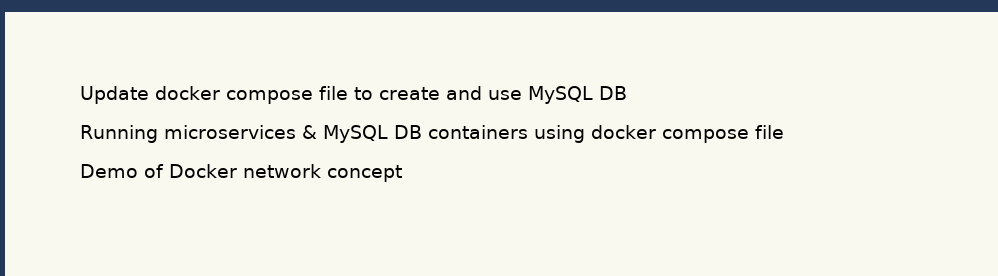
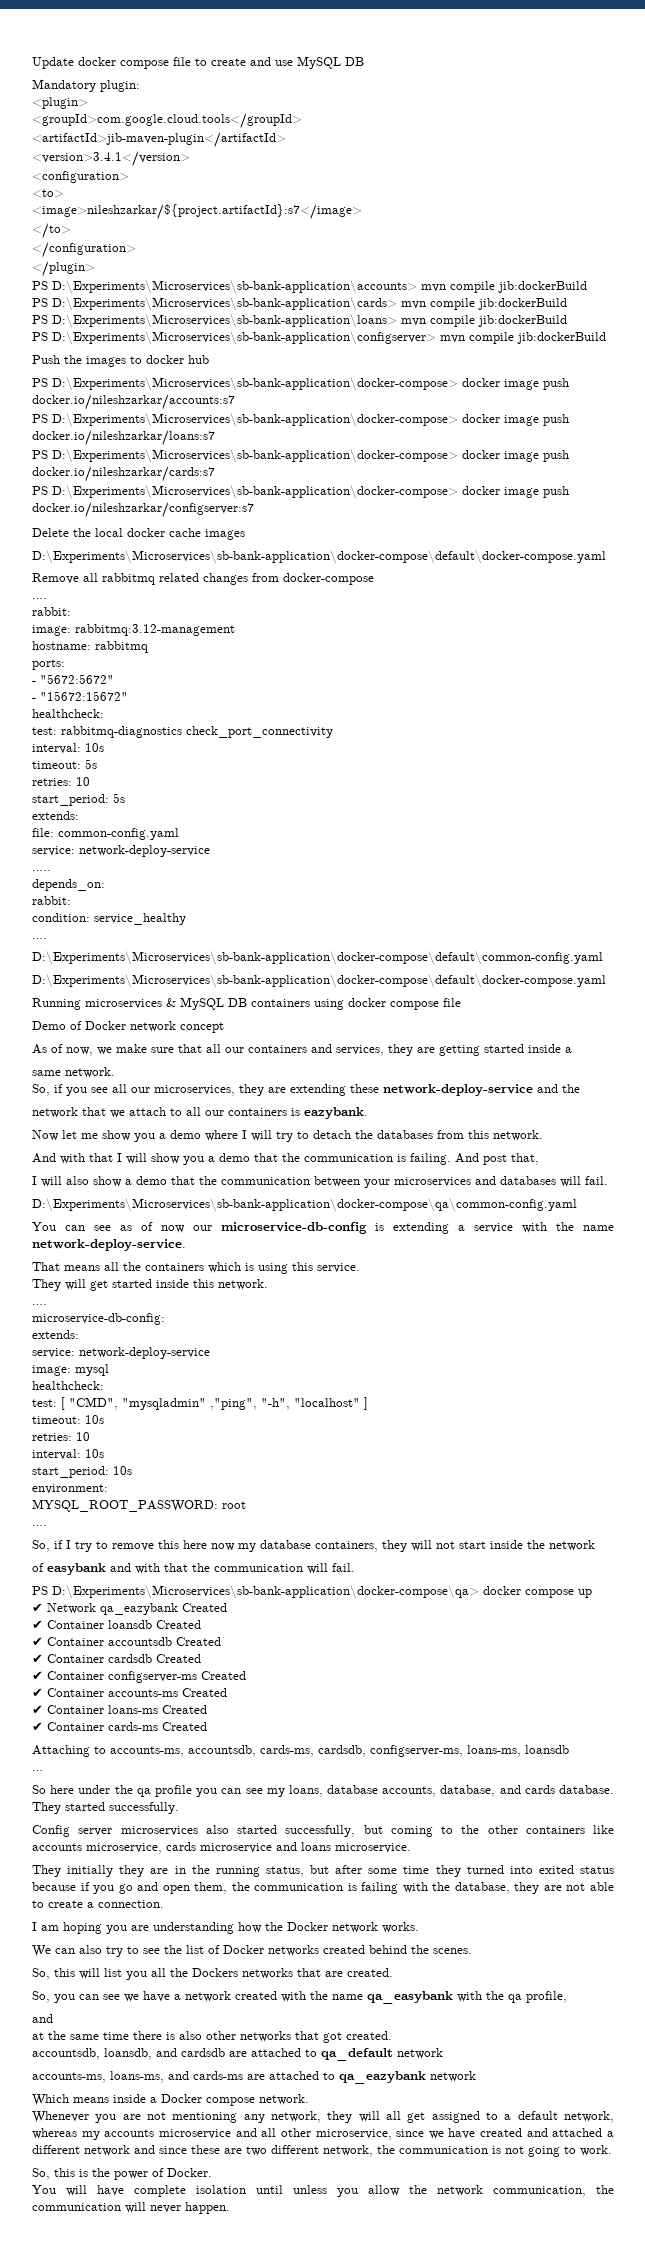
+ Mandatory plugin:
+ <plugin>
+ <groupId>com.google.cloud.tools</groupId>
+ <artifactId>jib-maven-plugin</artifactId>
+ <version>3.4.1</version>
+ <configuration>
+ <to>
+ <image>nileshzarkar/${project.artifactId}:s7</image>
+ </to>
+ </configuration>
+ </plugin>
+ PS D:\Experiments\Microservices\sb-bank-application\accounts> mvn compile jib:dockerBuild
+ PS D:\Experiments\Microservices\sb-bank-application\cards> mvn compile jib:dockerBuild
+ PS D:\Experiments\Microservices\sb-bank-application\loans> mvn compile jib:dockerBuild
+ PS D:\Experiments\Microservices\sb-bank-application\configserver> mvn compile jib:dockerBuild
+ Push the images to docker hub
+ PS D:\Experiments\Microservices\sb-bank-application\docker-compose> docker image push docker.io/nileshzarkar/accounts:s7
+ PS D:\Experiments\Microservices\sb-bank-application\docker-compose> docker image push docker.io/nileshzarkar/loans:s7
+ PS D:\Experiments\Microservices\sb-bank-application\docker-compose> docker image push docker.io/nileshzarkar/cards:s7
+ PS D:\Experiments\Microservices\sb-bank-application\docker-compose> docker image push docker.io/nileshzarkar/configserver:s7
+ Delete the local docker cache images
+ D:\Experiments\Microservices\sb-bank-application\docker-compose\default\docker-compose.yaml
+ Remove all rabbitmq related changes from docker-compose
+ ….
+ rabbit:
+ image: rabbitmq:3.12-management
+ hostname: rabbitmq
+ ports:
+ - "5672:5672"
+ - "15672:15672"
+ healthcheck:
+ test: rabbitmq-diagnostics check_port_connectivity
+ interval: 10s
+ timeout: 5s
+ retries: 10
+ start_period: 5s
+ extends:
+ file: common-config.yaml
+ service: network-deploy-service
+ …..
+ depends_on:
+ rabbit:
+ condition: service_healthy
+ ….
+ D:\Experiments\Microservices\sb-bank-application\docker-compose\default\common-config.yaml
+ D:\Experiments\Microservices\sb-bank-application\docker-compose\default\docker-compose.yaml
+ As of now, we make sure that all our containers and services, they are getting started inside a
+ same network.
+ So, if you see all our microservices, they are extending these network-deploy-service and the
+ network that we attach to all our containers is eazybank.
+ Now let me show you a demo where I will try to detach the databases from this network.
+ And with that I will show you a demo that the communication is failing. And post that,
+ I will also show a demo that the communication between your microservices and databases will fail.
+ D:\Experiments\Microservices\sb-bank-application\docker-compose\qa\common-config.yaml
+ You can see as of now our microservice-db-config is extending a service with the name network-deploy-service.
+ That means all the containers which is using this service.
+ They will get started inside this network.
+ ….
+ microservice-db-config:
+ extends:
+ service: network-deploy-service
+ image: mysql
+ healthcheck:
+ test: [ "CMD", "mysqladmin" ,"ping", "-h", "localhost" ]
+ timeout: 10s
+ retries: 10
+ interval: 10s
+ start_period: 10s
+ environment:
+ MYSQL_ROOT_PASSWORD: root
+ ….
+ So, if I try to remove this here now my database containers, they will not start inside the network
+ of easybank and with that the communication will fail.
+ PS D:\Experiments\Microservices\sb-bank-application\docker-compose\qa> docker compose up
+ ✔ Network qa_eazybank Created
+ ✔ Container loansdb Created
+ ✔ Container accountsdb Created
+ ✔ Container cardsdb Created
+ ✔ Container configserver-ms Created
+ ✔ Container accounts-ms Created
+ ✔ Container loans-ms Created
+ ✔ Container cards-ms Created
+ Attaching to accounts-ms, accountsdb, cards-ms, cardsdb, configserver-ms, loans-ms, loansdb
+ …
+ So here under the qa profile you can see my loans, database accounts, database, and cards database. They started successfully.
+ Config server microservices also started successfully, but coming to the other containers like accounts microservice, cards microservice and loans microservice.
+ They initially they are in the running status, but after some time they turned into exited status because if you go and open them, the communication is failing with the database, they are not able to create a connection.
+ I am hoping you are understanding how the Docker network works.
+ We can also try to see the list of Docker networks created behind the scenes.
+ So, this will list you all the Dockers networks that are created.
+ So, you can see we have a network created with the name qa_easybank with the qa profile,
+ and
+ at the same time there is also other networks that got created.
+ accountsdb, loansdb, and cardsdb are attached to qa_default network
+ accounts-ms, loans-ms, and cards-ms are attached to qa_eazybank network
+ Which means inside a Docker compose network.
+ Whenever you are not mentioning any network, they will all get assigned to a default network, whereas my accounts microservice and all other microservice, since we have created and attached a different network and since these are two different network, the communication is not going to work.
+ So, this is the power of Docker.
+ You will have complete isolation until unless you allow the network communication, the communication will never happen.

